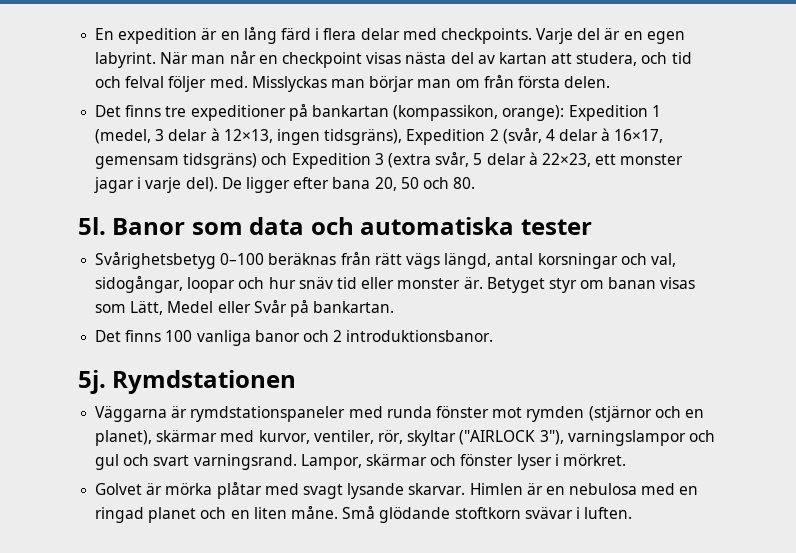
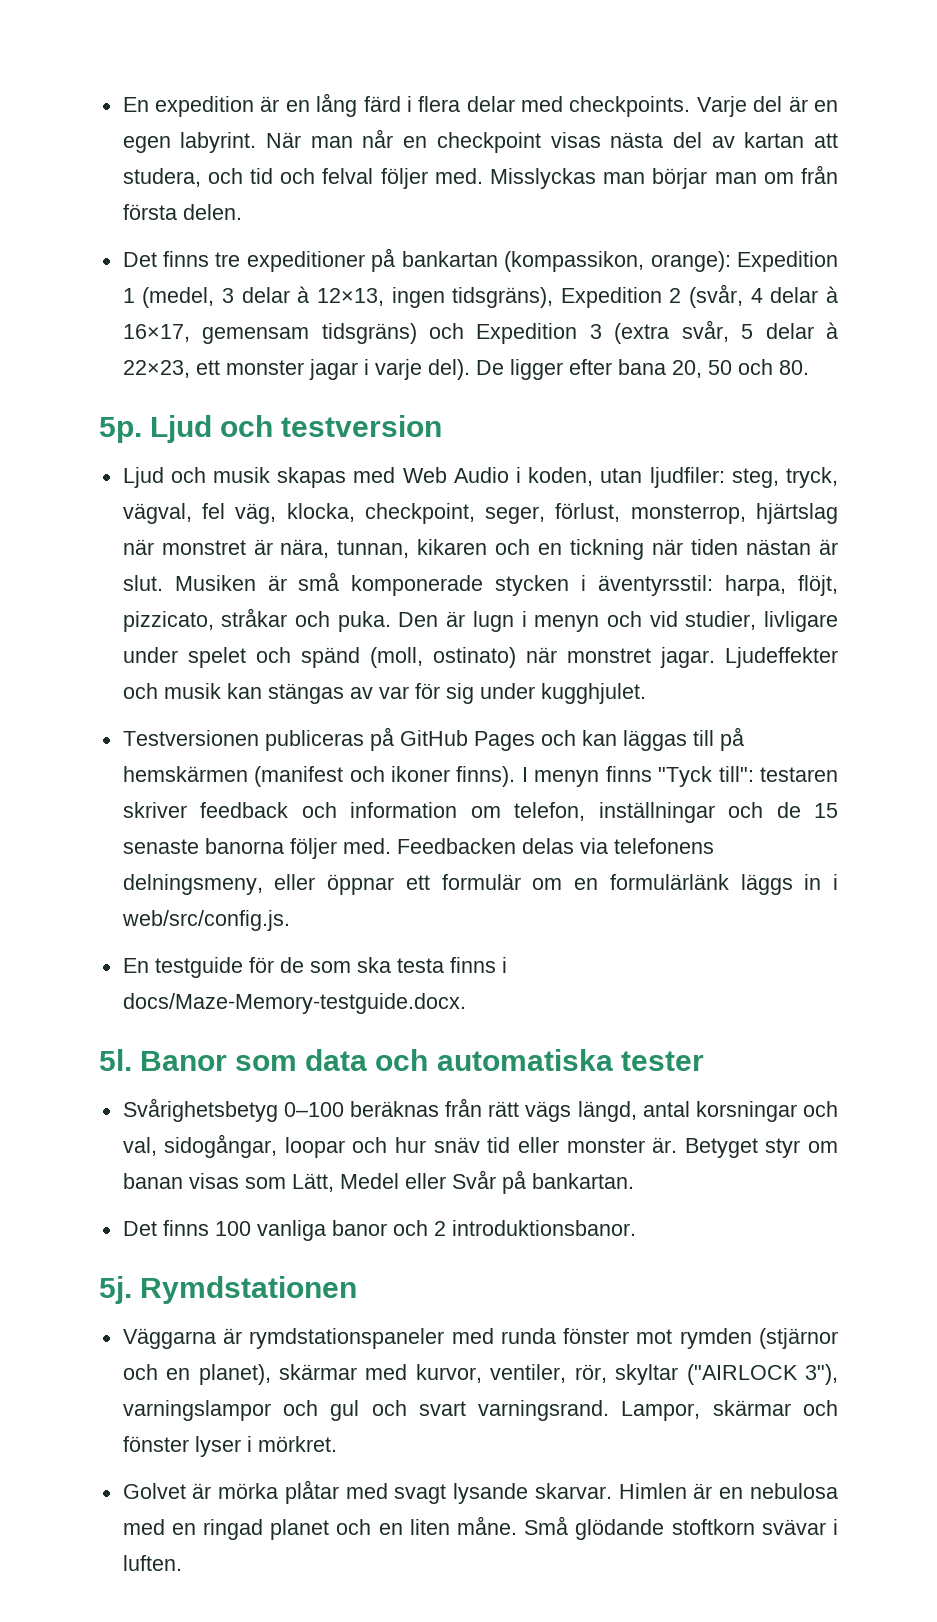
+ 5p. Ljud och testversion
+ Ljud och musik skapas med Web Audio i koden, utan ljudfiler: steg, tryck, vägval, fel väg, klocka, checkpoint, seger, förlust, monsterrop, hjärtslag när monstret är nära, tunnan, kikaren och en tickning när tiden nästan är slut. Musiken är små komponerade stycken i äventyrsstil: harpa, flöjt, pizzicato, stråkar och puka. Den är lugn i menyn och vid studier, livligare under spelet och spänd (moll, ostinato) när monstret jagar. Ljudeffekter och musik kan stängas av var för sig under kugghjulet.
+ Testversionen publiceras på GitHub Pages och kan läggas till på hemskärmen (manifest och ikoner finns). I menyn finns "Tyck till": testaren skriver feedback och information om telefon, inställningar och de 15 senaste banorna följer med. Feedbacken delas via telefonens delningsmeny, eller öppnar ett formulär om en formulärlänk läggs in i web/src/config.js.
+ En testguide för de som ska testa finns i docs/Maze-Memory-testguide.docx.

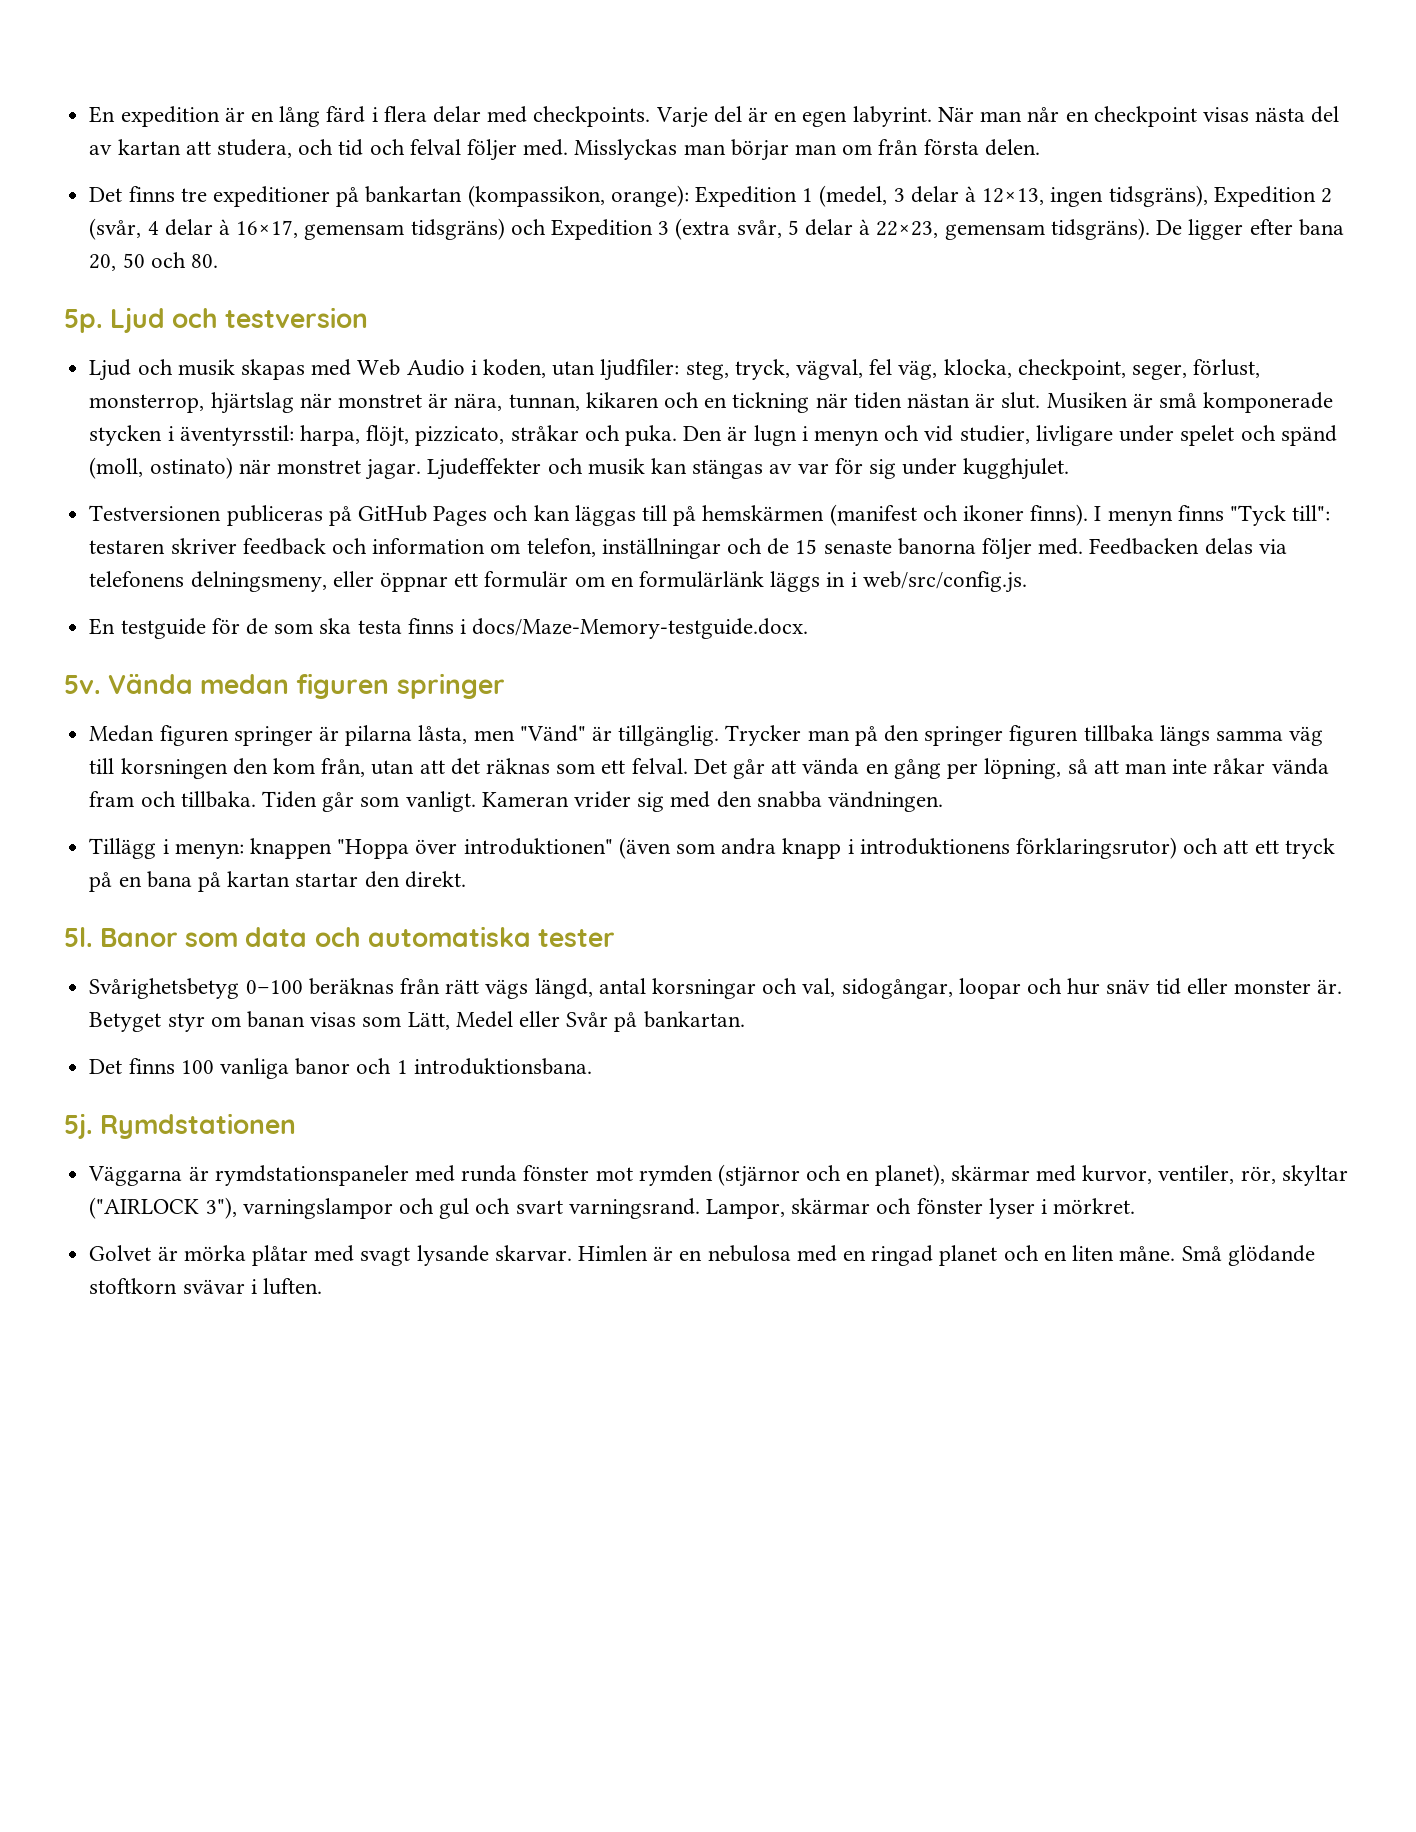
- Det finns tre expeditioner på bankartan (kompassikon, orange): Expedition 1 (medel, 3 delar à 12×13, ingen tidsgräns), Expedition 2 (svår, 4 delar à 16×17, gemensam tidsgräns) och Expedition 3 (extra svår, 5 delar à 22×23, ett monster jagar i varje del).
+ Det finns tre expeditioner på bankartan (kompassikon, orange): Expedition 1 (medel, 3 delar à 12×13, ingen tidsgräns), Expedition 2 (svår, 4 delar à 16×17, gemensam tidsgräns) och Expedition 3 (extra svår, 5 delar à 22×23, gemensam tidsgräns).
+ 5v. Vända medan figuren springer
+ Medan figuren springer är pilarna låsta, men "Vänd" är tillgänglig. Trycker man på den springer figuren tillbaka längs samma väg till korsningen den kom från, utan att det räknas som ett felval. Det går att vända en gång per löpning, så att man inte råkar vända fram och tillbaka. Tiden går som vanligt. Kameran vrider sig med den snabba vändningen.
+ Tillägg i menyn: knappen "Hoppa över introduktionen" (även som andra knapp i introduktionens förklaringsrutor) och att ett tryck på en bana på kartan startar den direkt.
- Det finns 100 vanliga banor och 2 introduktionsbanor.
+ Det finns 100 vanliga banor och 1 introduktionsbana.

